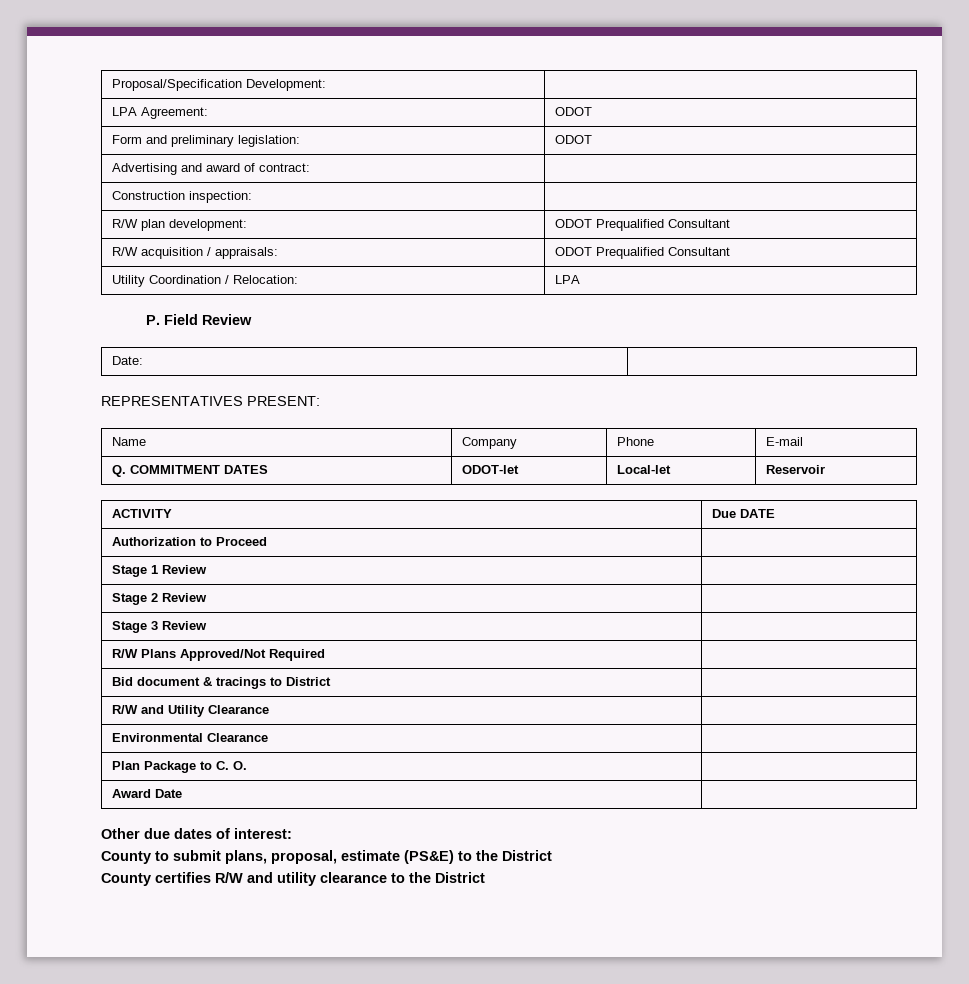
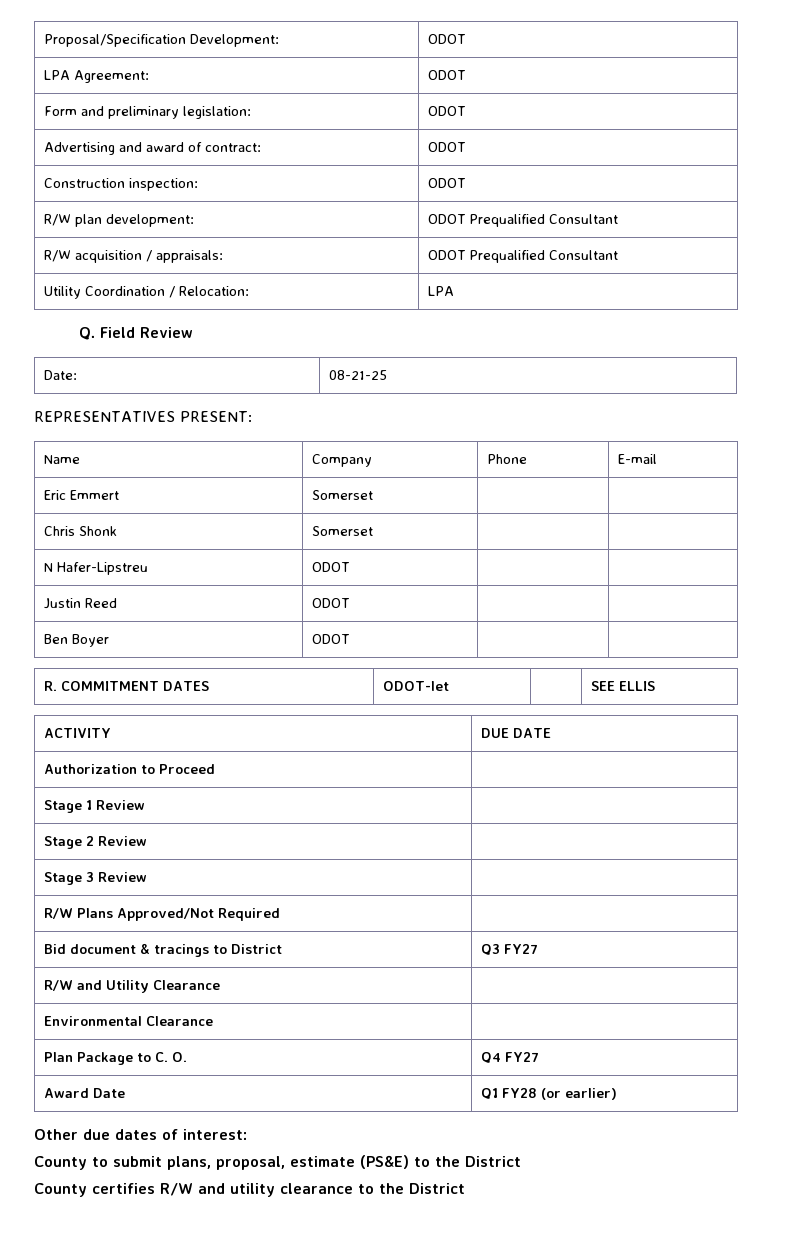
- Proposal/Specification Development: |
+ Proposal/Specification Development: | ODOT
- Advertising and award of contract: |
+ Advertising and award of contract: | ODOT
- Construction inspection: |
+ Construction inspection: | ODOT
- P. Field Review
+ Q. Field Review
- Date: |
+ Date: | 08-21-25
- Q. COMMITMENT DATES | ODOT-let | Local-let | Reservoir
+ Eric Emmert | Somerset | |
+ Chris Shonk | Somerset | |
+ N Hafer-Lipstreu | ODOT | |
+ Justin Reed | ODOT | |
+ Ben Boyer | ODOT | |
+ R. COMMITMENT DATES | ODOT-let | | SEE ELLIS
- ACTIVITY | Due DATE
+ ACTIVITY | DUE DATE
- Bid document & tracings to District |
+ Bid document & tracings to District | Q3 FY27
- Plan Package to C. O. |
+ Plan Package to C. O. | Q4 FY27
- Award Date |
+ Award Date | Q1 FY28 (or earlier)

